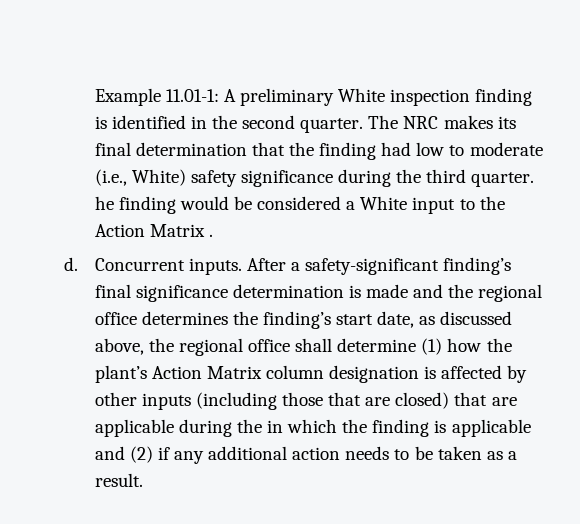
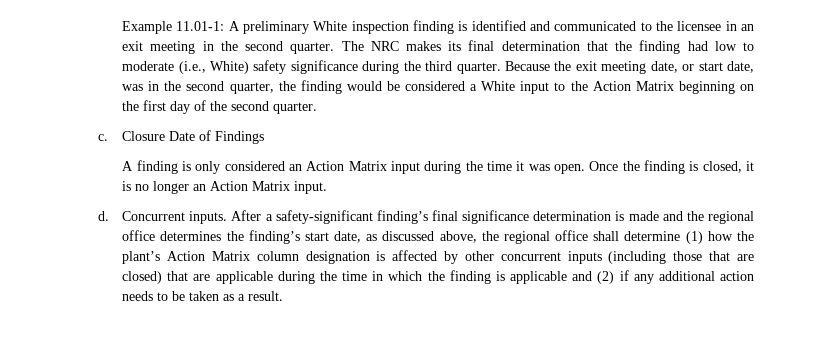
- Example 11.01-1: A preliminary White inspection finding is identified in the second quarter.
+ Example 11.01-1: A preliminary White inspection finding is identified and communicated to the licensee in an exit meeting in the second quarter.
- The NRC makes its final determination that the finding had low to moderate (i.e., White) safety significance during the third quarter. he finding would be considered a White input to the Action Matrix .
+ The NRC makes its final determination that the finding had low to moderate (i.e., White) safety significance during the third quarter. Because the exit meeting date, or start date, was in the second quarter, the finding would be considered a White input to the Action Matrix beginning on the first day of the second quarter.
+ c. Closure Date of Findings
+ A finding is only considered an Action Matrix input during the time it was open. Once the finding is closed, it is no longer an Action Matrix input.
- After a safety-significant finding’s final significance determination is made and the regional office determines the finding’s start date, as discussed above, the regional office shall determine (1) how the plant’s Action Matrix column designation is affected by other inputs (including those that are closed) that are applicable during the in which the finding is applicable and (2) if any additional action needs to be taken as a result.
+ After a safety-significant finding’s final significance determination is made and the regional office determines the finding’s start date, as discussed above, the regional office shall determine (1) how the plant’s Action Matrix column designation is affected by other concurrent inputs (including those that are closed) that are applicable during the time in which the finding is applicable and (2) if any additional action needs to be taken as a result.

